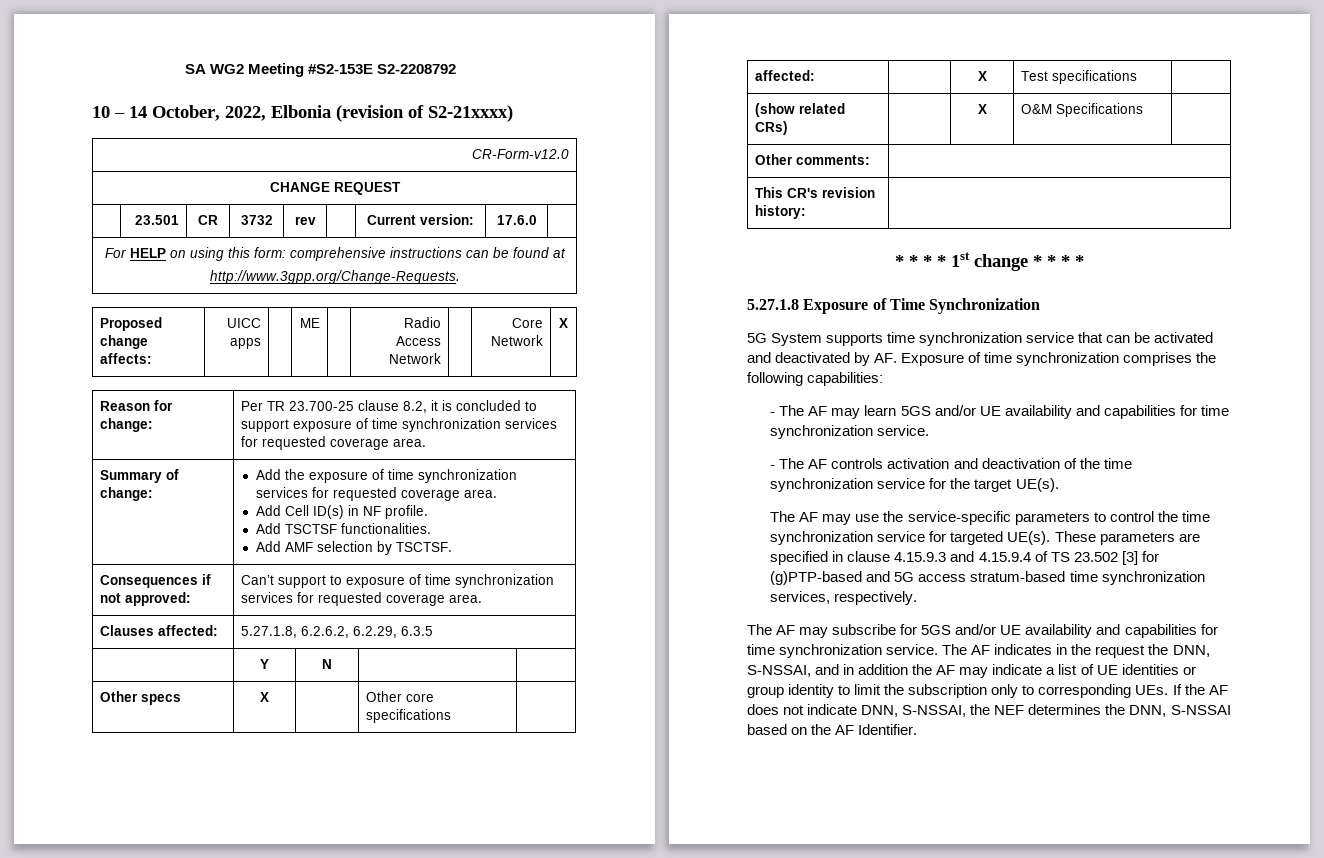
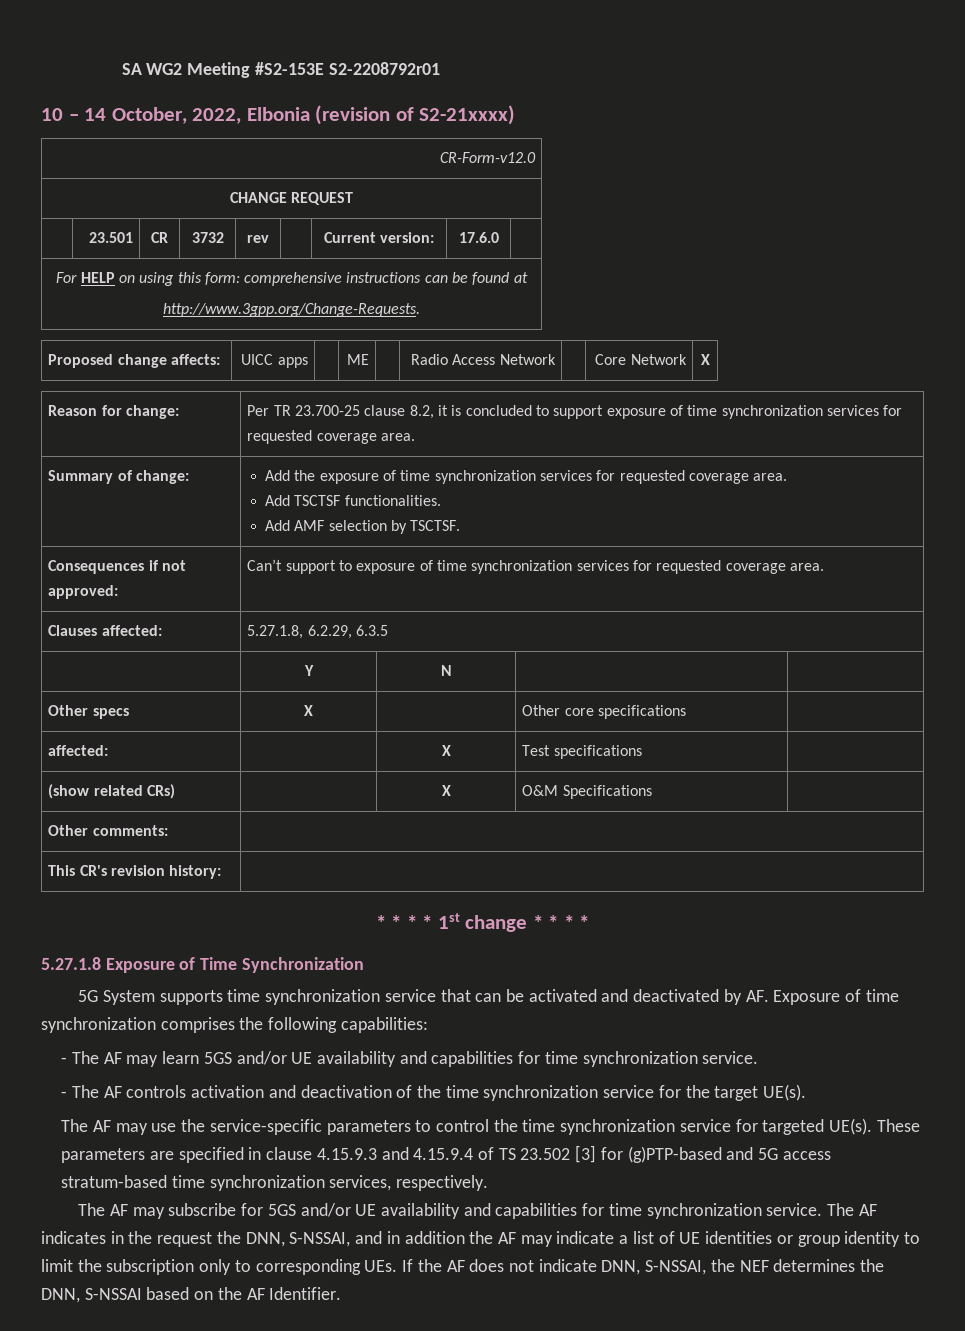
- SA WG2 Meeting #S2-153E S2-2208792
+ SA WG2 Meeting #S2-153E S2-2208792r01
  Summary of change: | Add the exposure of time synchronization services for requested coverage area.
- Add Cell ID(s) in NF profile.
- Clauses affected: | 5.27.1.8, 6.2.6.2, 6.2.29, 6.3.5
+ Clauses affected: | 5.27.1.8, 6.2.29, 6.3.5

